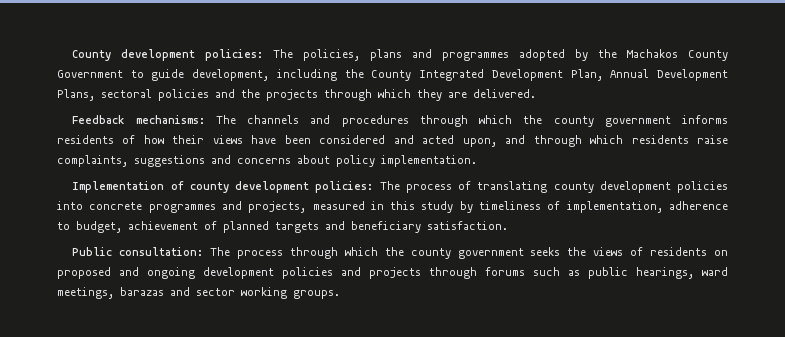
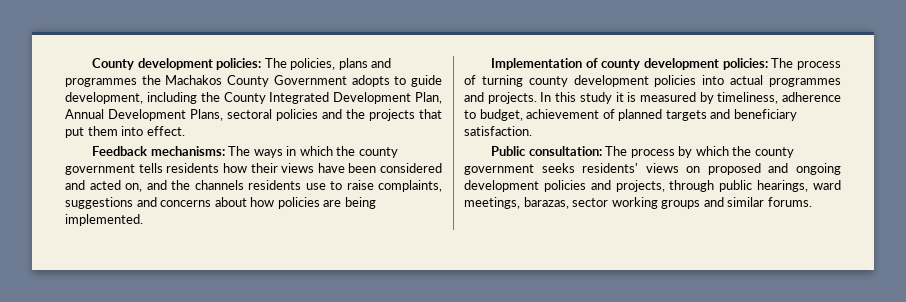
- County development policies: The policies, plans and programmes adopted by the Machakos County Government to guide development, including the County Integrated Development Plan, Annual Development Plans, sectoral policies and the projects through which they are delivered.
+ County development policies: The policies, plans and programmes the Machakos County Government adopts to guide development, including the County Integrated Development Plan, Annual Development Plans, sectoral policies and the projects that put them into effect.
- Feedback mechanisms: The channels and procedures through which the county government informs residents of how their views have been considered and acted upon, and through which residents raise complaints, suggestions and concerns about policy implementation.
+ Feedback mechanisms: The ways in which the county government tells residents how their views have been considered and acted on, and the channels residents use to raise complaints, suggestions and concerns about how policies are being implemented.
- Implementation of county development policies: The process of translating county development policies into concrete programmes and projects, measured in this study by timeliness of implementation, adherence to budget, achievement of planned targets and beneficiary satisfaction.
+ Implementation of county development policies: The process of turning county development policies into actual programmes and projects. In this study it is measured by timeliness, adherence to budget, achievement of planned targets and beneficiary satisfaction.
- Public consultation: The process through which the county government seeks the views of residents on proposed and ongoing development policies and projects through forums such as public hearings, ward meetings, barazas and sector working groups.
+ Public consultation: The process by which the county government seeks residents' views on proposed and ongoing development policies and projects, through public hearings, ward meetings, barazas, sector working groups and similar forums.

